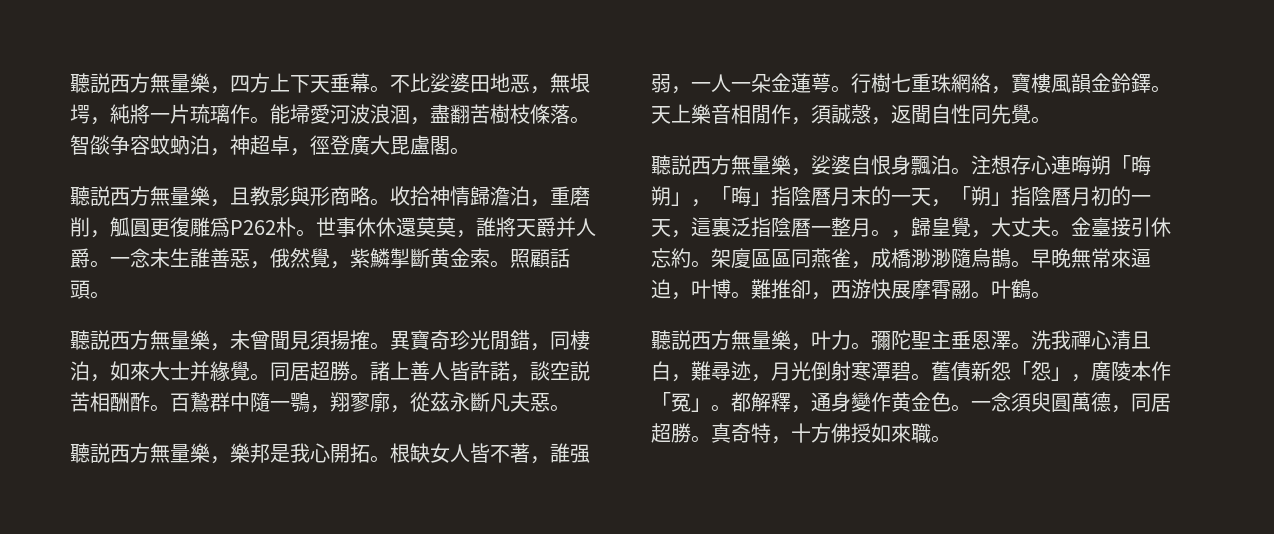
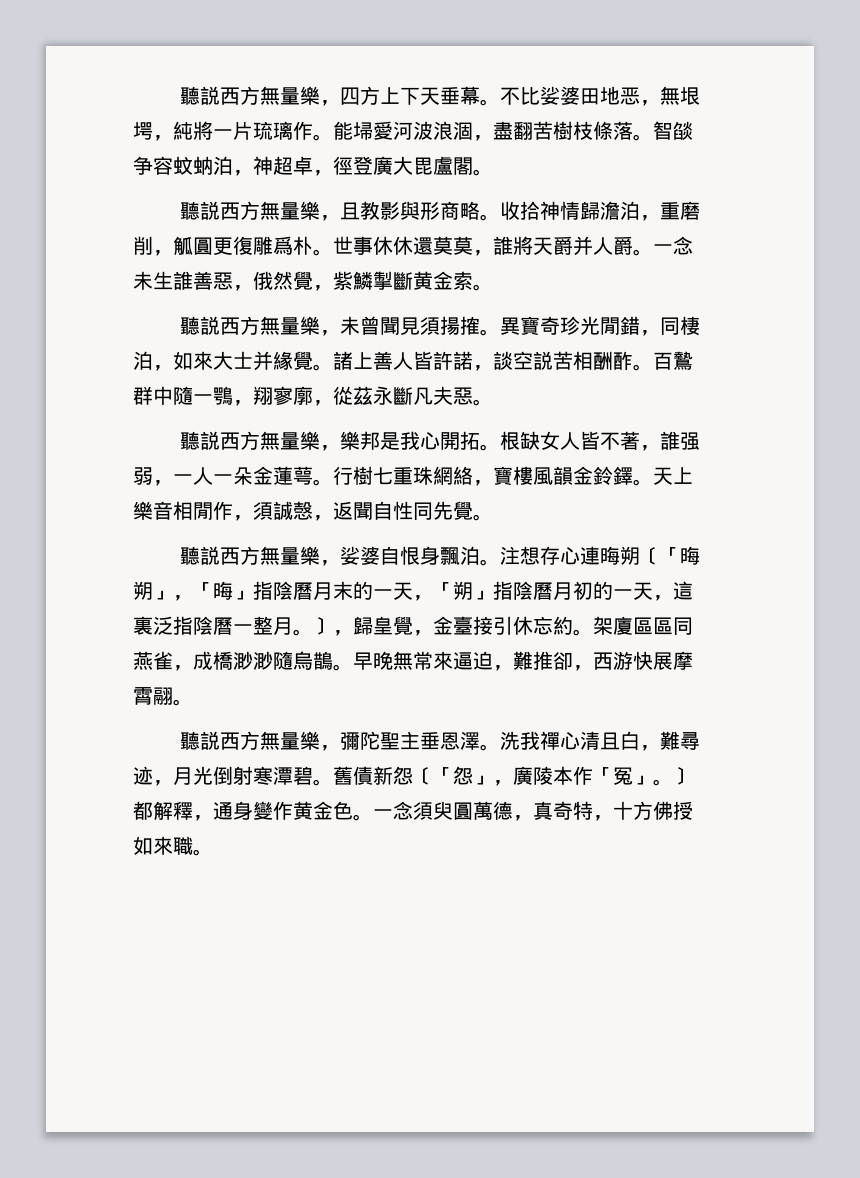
- 收拾神情歸澹泊，重磨削，觚圓更復雕爲P262朴。
+ 收拾神情歸澹泊，重磨削，觚圓更復雕爲朴。
- 照顧話頭。
- 異寶奇珍光閒錯，同棲泊，如來大士并緣覺。同居超勝。
+ 異寶奇珍光閒錯，同棲泊，如來大士并緣覺。
- 注想存心連晦朔「晦朔」，「晦」指陰曆月末的一天，「朔」指陰曆月初的一天，這裏泛指陰曆一整月。
+ 注想存心連晦朔〔「晦朔」，「晦」指陰曆月末的一天，「朔」指陰曆月初的一天，這裏泛指陰曆一整月。
- ，歸皇覺，大丈夫。金臺接引休忘約。
+ 〕，歸皇覺，金臺接引休忘約。
- 早晚無常來逼迫，叶博。難推卻，西游快展摩霄翮。叶鶴。
- 聽説西方無量樂，叶力。彌陀聖主垂恩澤。
+ 早晚無常來逼迫，難推卻，西游快展摩霄翮。
+ 聽説西方無量樂，彌陀聖主垂恩澤。
- 舊債新怨「怨」，廣陵本作「冤」。
+ 舊債新怨〔「怨」，廣陵本作「冤」。
- 都解釋，通身變作黄金色。
+ 〕都解釋，通身變作黄金色。
- 一念須臾圓萬德，同居超勝。真奇特，十方佛授如來職。
+ 一念須臾圓萬德，真奇特，十方佛授如來職。

